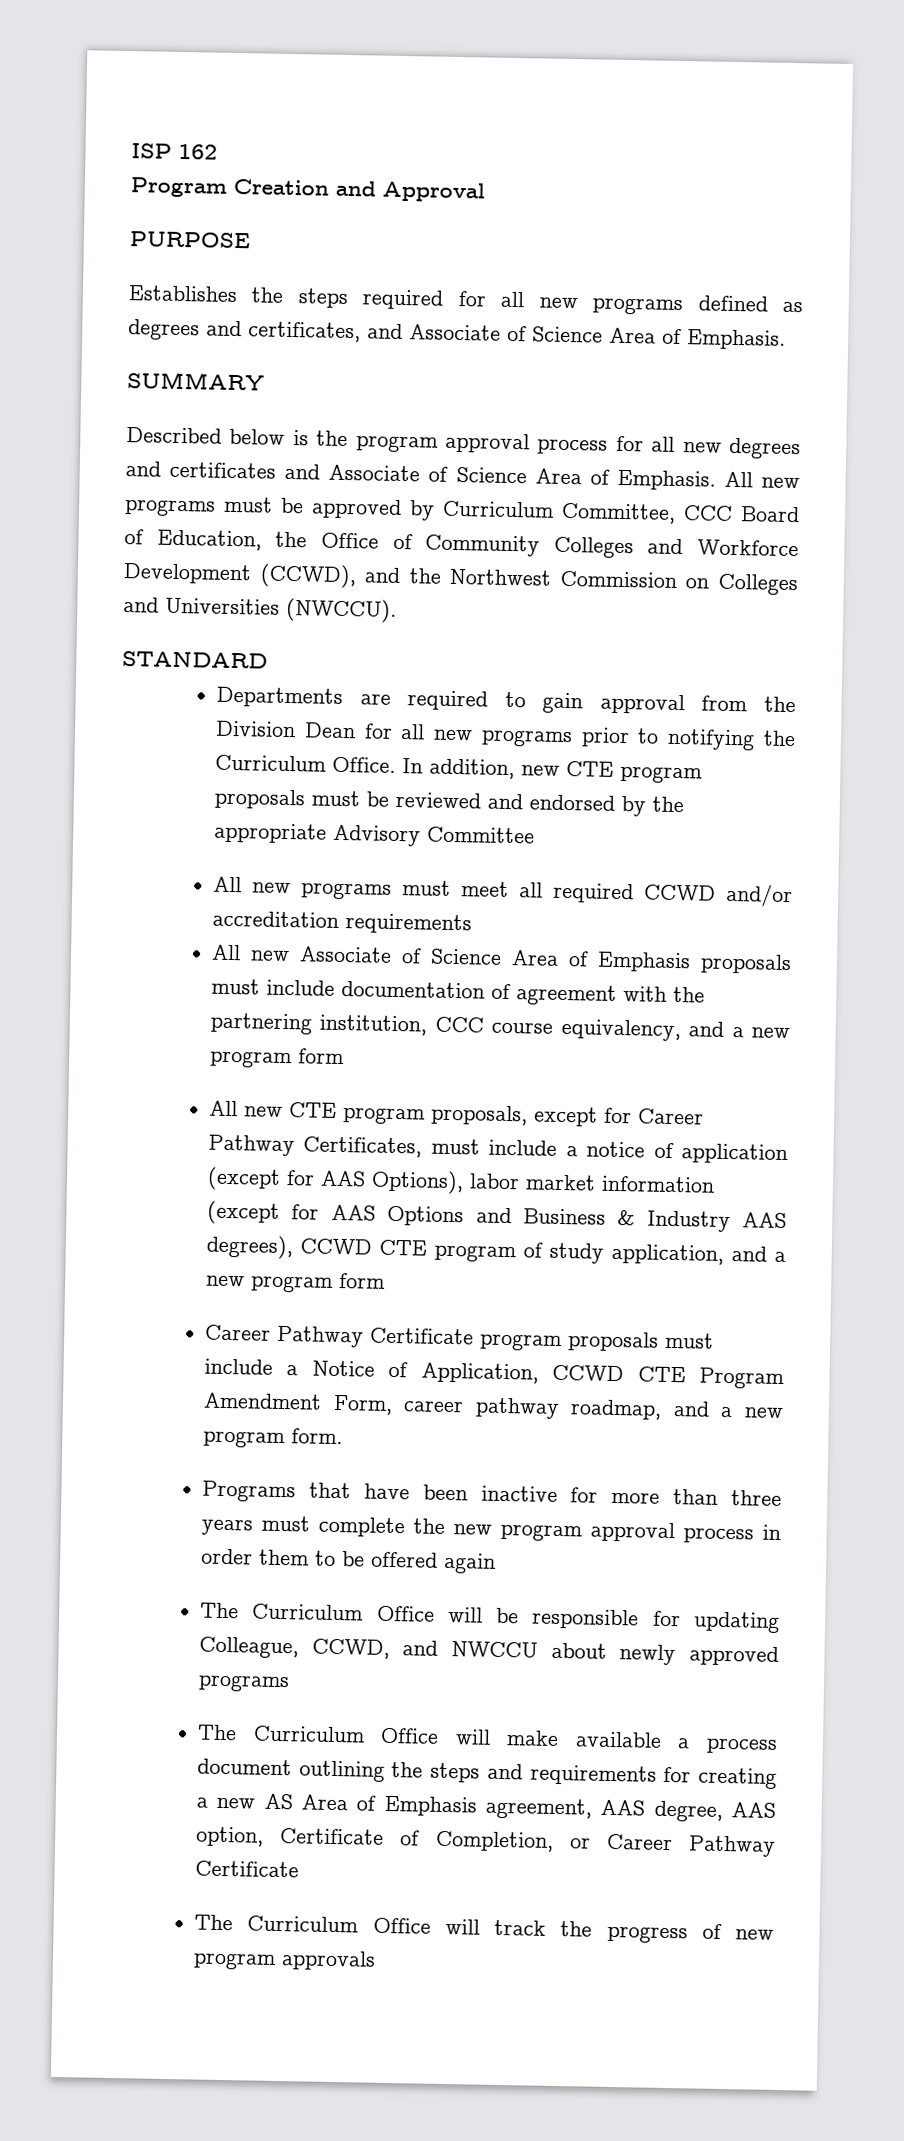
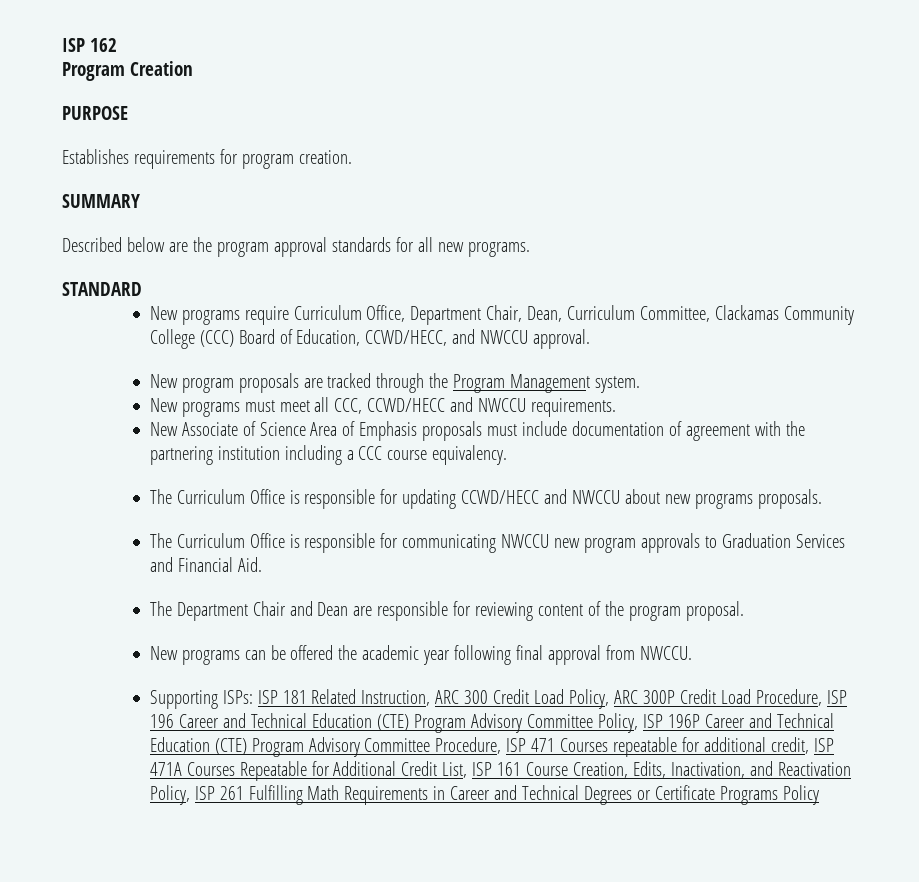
- Program Creation and Approval
+ Program Creation
- Establishes the steps required for all new programs defined as degrees and certificates, and Associate of Science Area of Emphasis.
+ Establishes requirements for program creation.
- Described below is the program approval process for all new degrees and certificates and Associate of Science Area of Emphasis. All new programs must be approved by Curriculum Committee, CCC Board of Education, the Office of Community Colleges and Workforce Development (CCWD), and the Northwest Commission on Colleges and Universities (NWCCU).
+ Described below are the program approval standards for all new programs.
  STANDARD
- Departments are required to gain approval from the Division Dean for all new programs prior to notifying the Curriculum Office. In addition, new CTE program proposals must be reviewed and endorsed by the appropriate Advisory Committee
- All new programs must meet all required CCWD and/or accreditation requirements
- All new Associate of Science Area of Emphasis proposals must include documentation of agreement with the partnering institution, CCC course equivalency, and a new program form
- All new CTE program proposals, except for Career Pathway Certificates, must include a notice of application (except for AAS Options), labor market information (except for AAS Options and Business & Industry AAS degrees), CCWD CTE program of study application, and a new program form
- Career Pathway Certificate program proposals must include a Notice of Application, CCWD CTE Program Amendment Form, career pathway roadmap, and a new program form.
- Programs that have been inactive for more than three years must complete the new program approval process in order them to be offered again
- The Curriculum Office will be responsible for updating Colleague, CCWD, and NWCCU about newly approved programs
- The Curriculum Office will make available a process document outlining the steps and requirements for creating a new AS Area of Emphasis agreement, AAS degree, AAS option, Certificate of Completion, or Career Pathway Certificate
- The Curriculum Office will track the progress of new program approvals
+ New programs require Curriculum Office, Department Chair, Dean, Curriculum Committee, Clackamas Community College (CCC) Board of Education, CCWD/HECC, and NWCCU approval.
+ New program proposals are tracked through the Program Management system.
+ New programs must meet all CCC, CCWD/HECC and NWCCU requirements.
+ New Associate of Science Area of Emphasis proposals must include documentation of agreement with the partnering institution including a CCC course equivalency.
+ The Curriculum Office is responsible for updating CCWD/HECC and NWCCU about new programs proposals.
+ The Curriculum Office is responsible for communicating NWCCU new program approvals to Graduation Services and Financial Aid.
+ The Department Chair and Dean are responsible for reviewing content of the program proposal.
+ New programs can be offered the academic year following final approval from NWCCU.
+ Supporting ISPs: ISP 181 Related Instruction, ARC 300 Credit Load Policy, ARC 300P Credit Load Procedure, ISP 196 Career and Technical Education (CTE) Program Advisory Committee Policy, ISP 196P Career and Technical Education (CTE) Program Advisory Committee Procedure, ISP 471 Courses repeatable for additional credit, ISP 471A Courses Repeatable for Additional Credit List, ISP 161 Course Creation, Edits, Inactivation, and Reactivation Policy, ISP 261 Fulfilling Math Requirements in Career and Technical Degrees or Certificate Programs Policy

